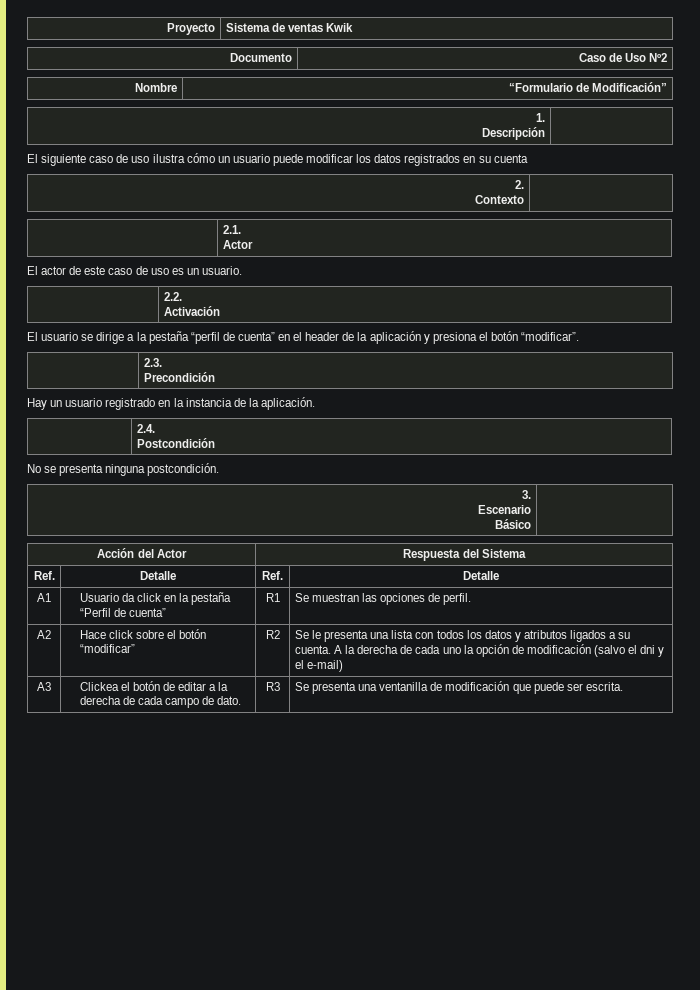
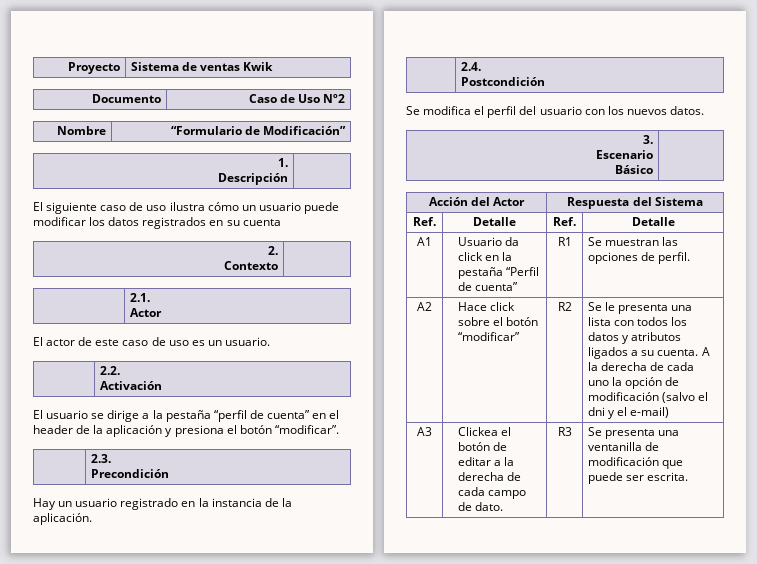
- No se presenta ninguna postcondición.
+ Se modifica el perfil del usuario con los nuevos datos.

